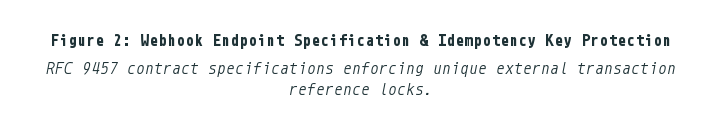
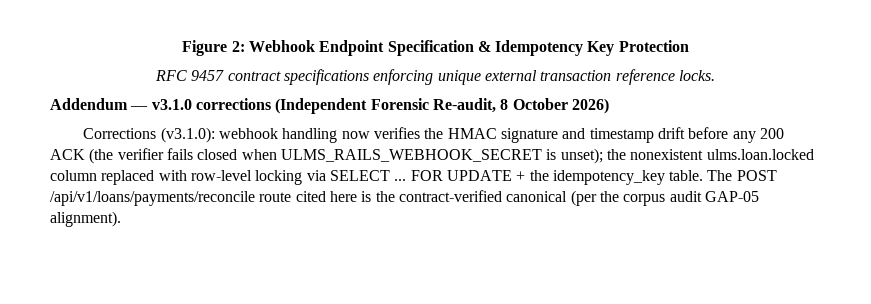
+ Addendum — v3.1.0 corrections (Independent Forensic Re-audit, 8 October 2026)
+ Corrections (v3.1.0): webhook handling now verifies the HMAC signature and timestamp drift before any 200 ACK (the verifier fails closed when ULMS_RAILS_WEBHOOK_SECRET is unset); the nonexistent ulms.loan.locked column replaced with row-level locking via SELECT ... FOR UPDATE + the idempotency_key table. The POST /api/v1/loans/payments/reconcile route cited here is the contract-verified canonical (per the corpus audit GAP-05 alignment).

